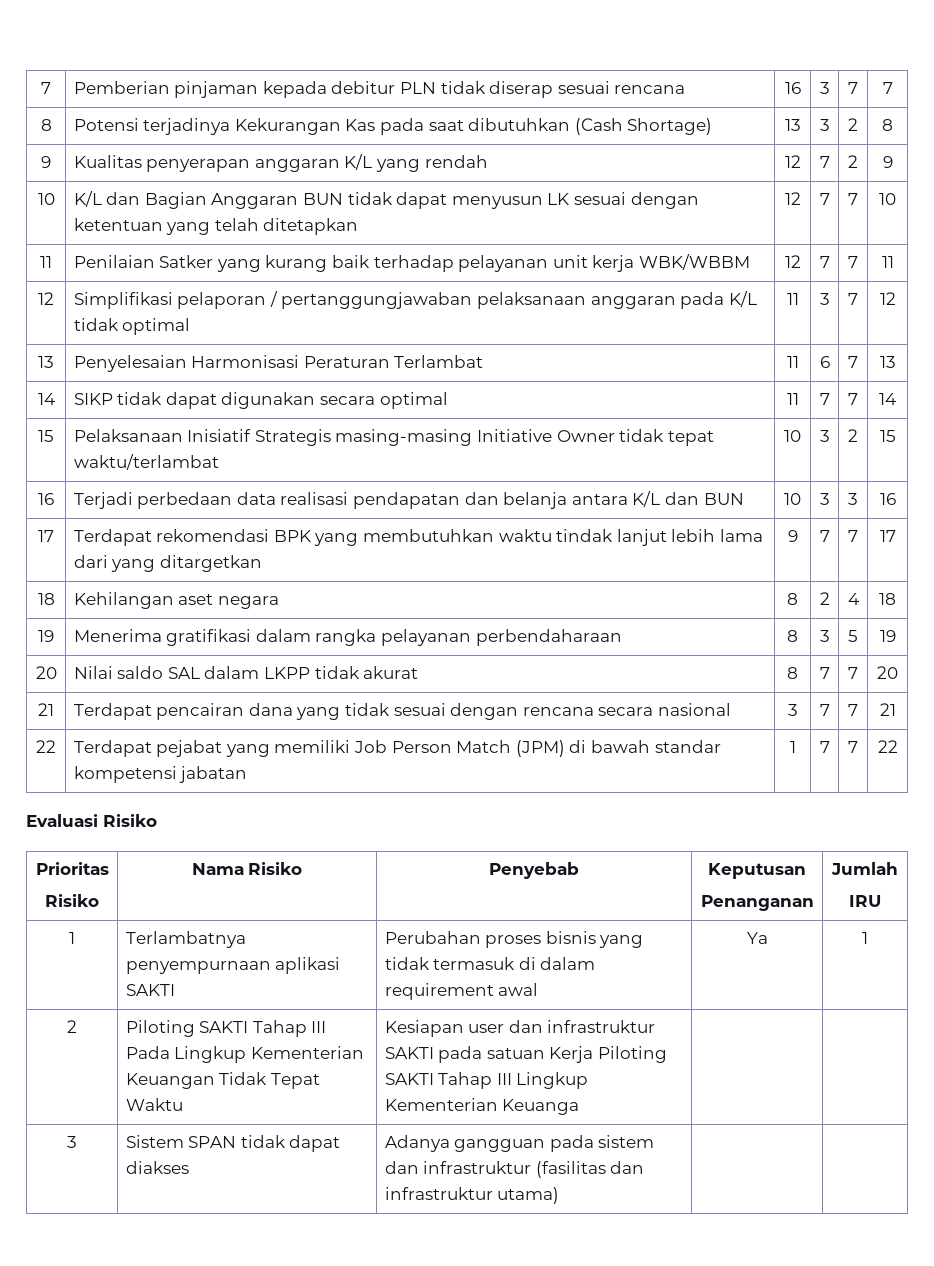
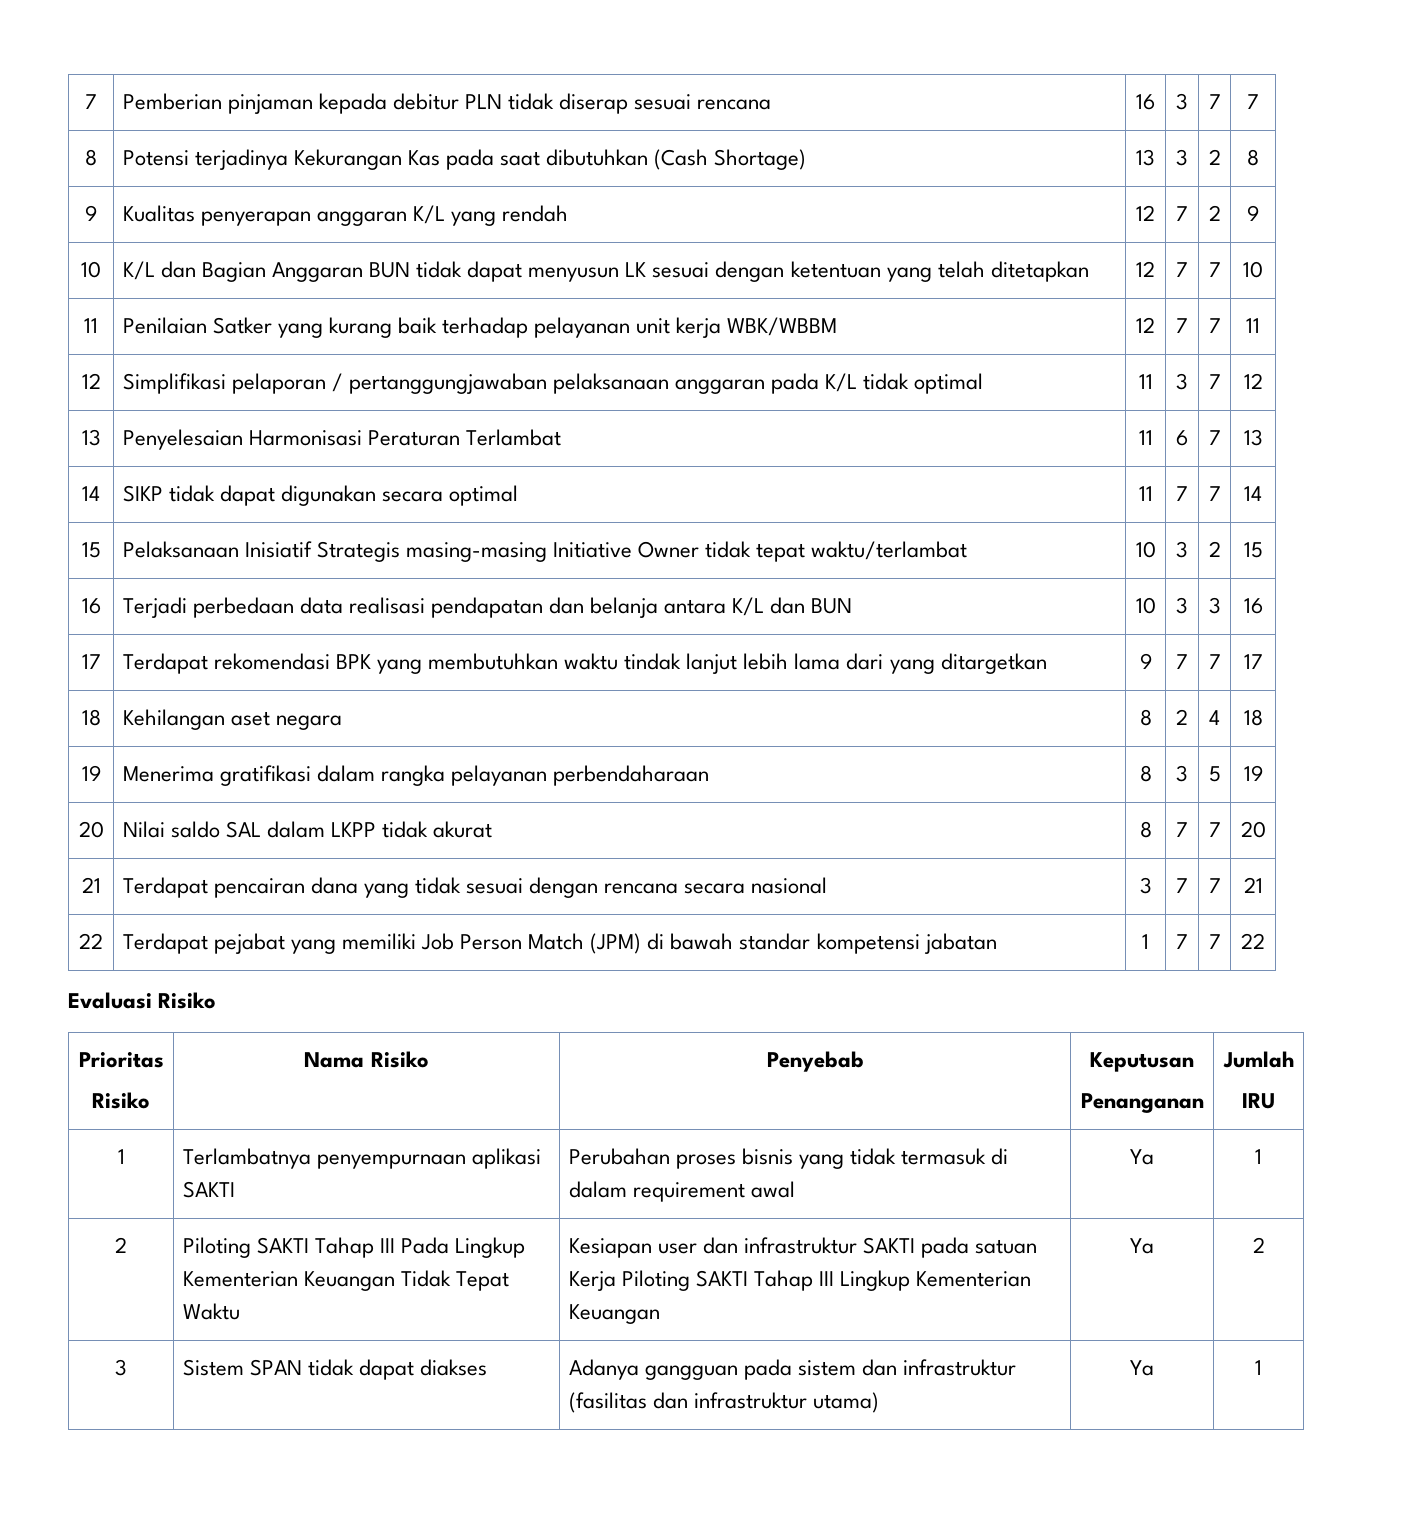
- 2 | Piloting SAKTI Tahap III Pada Lingkup Kementerian Keuangan Tidak Tepat Waktu | Kesiapan user dan infrastruktur SAKTI pada satuan Kerja Piloting SAKTI Tahap III Lingkup Kementerian Keuanga | |
+ 2 | Piloting SAKTI Tahap III Pada Lingkup Kementerian Keuangan Tidak Tepat Waktu | Kesiapan user dan infrastruktur SAKTI pada satuan Kerja Piloting SAKTI Tahap III Lingkup Kementerian Keuangan | Ya | 2
- 3 | Sistem SPAN tidak dapat diakses | Adanya gangguan pada sistem dan infrastruktur (fasilitas dan infrastruktur utama) | |
+ 3 | Sistem SPAN tidak dapat diakses | Adanya gangguan pada sistem dan infrastruktur (fasilitas dan infrastruktur utama) | Ya | 1

